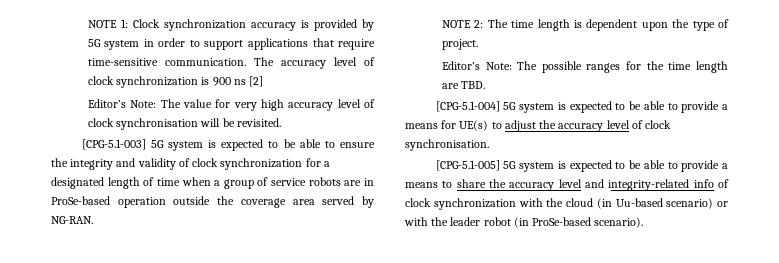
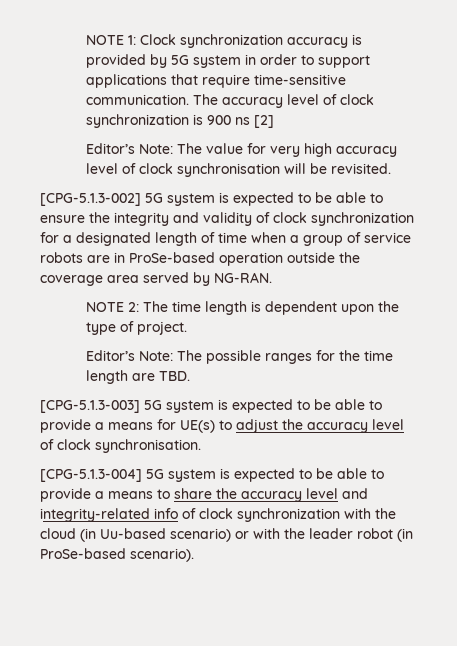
- [CPG-5.1-003] 5G system is expected to be able to ensure the integrity and validity of clock synchronization for a designated length of time when a group of service robots are in ProSe-based operation outside the coverage area served by NG-RAN.
+ [CPG-5.1.3-002] 5G system is expected to be able to ensure the integrity and validity of clock synchronization for a designated length of time when a group of service robots are in ProSe-based operation outside the coverage area served by NG-RAN.
- [CPG-5.1-004] 5G system is expected to be able to provide a means for UE(s) to adjust the accuracy level of clock synchronisation.
+ [CPG-5.1.3-003] 5G system is expected to be able to provide a means for UE(s) to adjust the accuracy level of clock synchronisation.
- [CPG-5.1-005] 5G system is expected to be able to provide a means to share the accuracy level and integrity-related info of clock synchronization with the cloud (in Uu-based scenario) or with the leader robot (in ProSe-based scenario).
+ [CPG-5.1.3-004] 5G system is expected to be able to provide a means to share the accuracy level and integrity-related info of clock synchronization with the cloud (in Uu-based scenario) or with the leader robot (in ProSe-based scenario).

